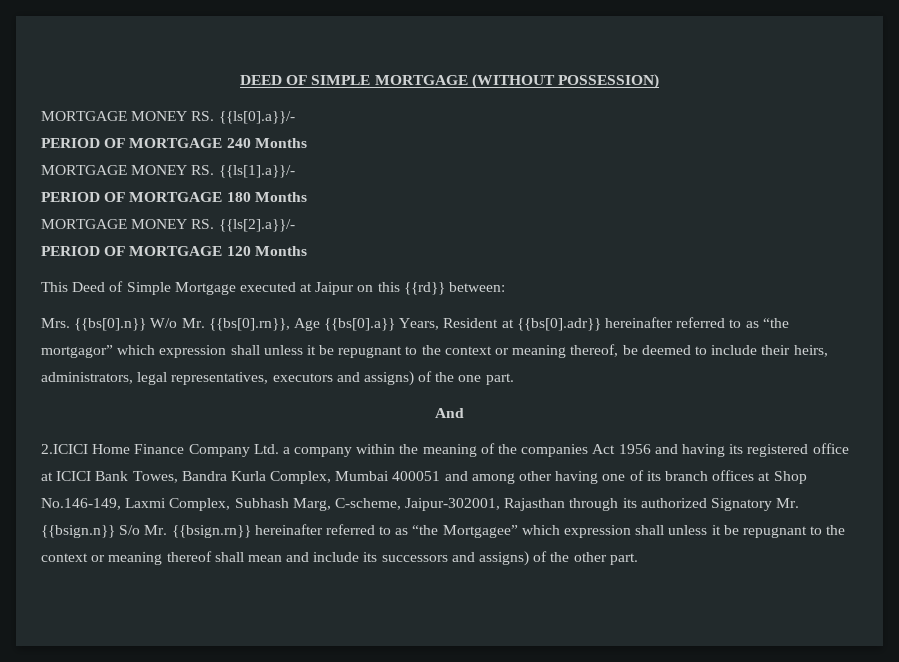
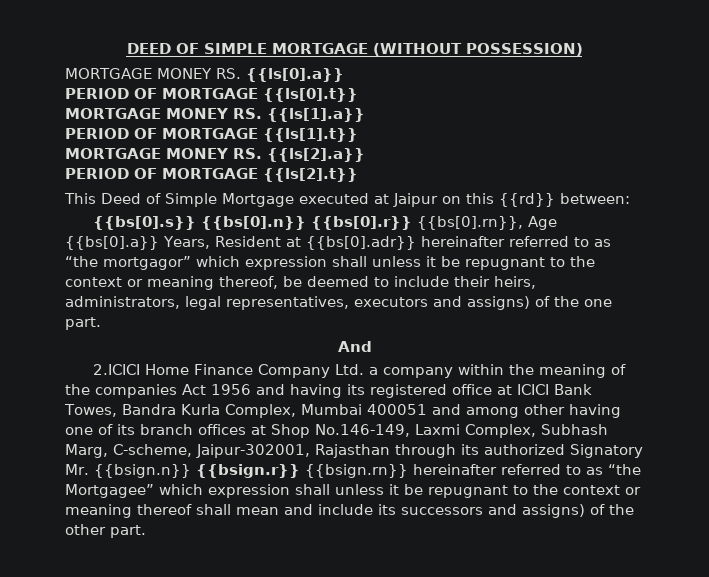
- MORTGAGE MONEY RS. {{ls[0].a}}/-
- PERIOD OF MORTGAGE 240 Months
- MORTGAGE MONEY RS. {{ls[1].a}}/-
- PERIOD OF MORTGAGE 180 Months
- MORTGAGE MONEY RS. {{ls[2].a}}/-
- PERIOD OF MORTGAGE 120 Months
+ MORTGAGE MONEY RS. {{ls[0].a}}
+ PERIOD OF MORTGAGE {{ls[0].t}}
+ MORTGAGE MONEY RS. {{ls[1].a}}
+ PERIOD OF MORTGAGE {{ls[1].t}}
+ MORTGAGE MONEY RS. {{ls[2].a}}
+ PERIOD OF MORTGAGE {{ls[2].t}}
- Mrs. {{bs[0].n}} W/o Mr. {{bs[0].rn}}, Age {{bs[0].a}} Years, Resident at {{bs[0].adr}} hereinafter referred to as “the mortgagor” which expression shall unless it be repugnant to the context or meaning thereof, be deemed to include their heirs, administrators, legal representatives, executors and assigns) of the one part.
+ {{bs[0].s}} {{bs[0].n}} {{bs[0].r}} {{bs[0].rn}}, Age {{bs[0].a}} Years, Resident at {{bs[0].adr}} hereinafter referred to as “the mortgagor” which expression shall unless it be repugnant to the context or meaning thereof, be deemed to include their heirs, administrators, legal representatives, executors and assigns) of the one part.
- 2.ICICI Home Finance Company Ltd. a company within the meaning of the companies Act 1956 and having its registered office at ICICI Bank Towes, Bandra Kurla Complex, Mumbai 400051 and among other having one of its branch offices at Shop No.146-149, Laxmi Complex, Subhash Marg, C-scheme, Jaipur-302001, Rajasthan through its authorized Signatory Mr. {{bsign.n}} S/o Mr. {{bsign.rn}} hereinafter referred to as “the Mortgagee” which expression shall unless it be repugnant to the context or meaning thereof shall mean and include its successors and assigns) of the other part.
+ 2.ICICI Home Finance Company Ltd. a company within the meaning of the companies Act 1956 and having its registered office at ICICI Bank Towes, Bandra Kurla Complex, Mumbai 400051 and among other having one of its branch offices at Shop No.146-149, Laxmi Complex, Subhash Marg, C-scheme, Jaipur-302001, Rajasthan through its authorized Signatory Mr. {{bsign.n}} {{bsign.r}} {{bsign.rn}} hereinafter referred to as “the Mortgagee” which expression shall unless it be repugnant to the context or meaning thereof shall mean and include its successors and assigns) of the other part.

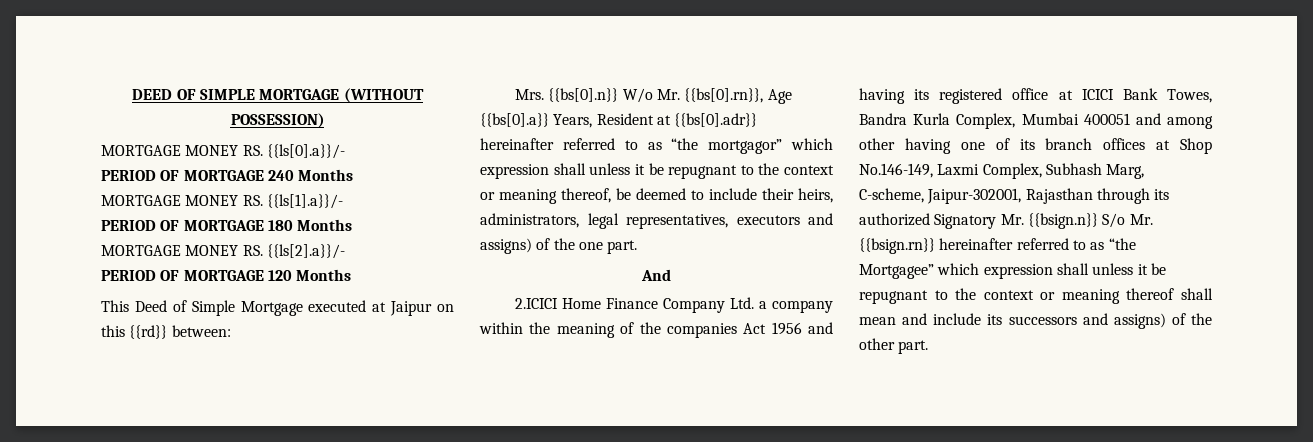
- MORTGAGE MONEY RS. {{ls[0].a}}
- PERIOD OF MORTGAGE {{ls[0].t}}
- MORTGAGE MONEY RS. {{ls[1].a}}
- PERIOD OF MORTGAGE {{ls[1].t}}
- MORTGAGE MONEY RS. {{ls[2].a}}
- PERIOD OF MORTGAGE {{ls[2].t}}
+ MORTGAGE MONEY RS. {{ls[0].a}}/-
+ PERIOD OF MORTGAGE 240 Months
+ MORTGAGE MONEY RS. {{ls[1].a}}/-
+ PERIOD OF MORTGAGE 180 Months
+ MORTGAGE MONEY RS. {{ls[2].a}}/-
+ PERIOD OF MORTGAGE 120 Months
- {{bs[0].s}} {{bs[0].n}} {{bs[0].r}} {{bs[0].rn}}, Age {{bs[0].a}} Years, Resident at {{bs[0].adr}} hereinafter referred to as “the mortgagor” which expression shall unless it be repugnant to the context or meaning thereof, be deemed to include their heirs, administrators, legal representatives, executors and assigns) of the one part.
+ Mrs. {{bs[0].n}} W/o Mr. {{bs[0].rn}}, Age {{bs[0].a}} Years, Resident at {{bs[0].adr}} hereinafter referred to as “the mortgagor” which expression shall unless it be repugnant to the context or meaning thereof, be deemed to include their heirs, administrators, legal representatives, executors and assigns) of the one part.
- 2.ICICI Home Finance Company Ltd. a company within the meaning of the companies Act 1956 and having its registered office at ICICI Bank Towes, Bandra Kurla Complex, Mumbai 400051 and among other having one of its branch offices at Shop No.146-149, Laxmi Complex, Subhash Marg, C-scheme, Jaipur-302001, Rajasthan through its authorized Signatory Mr. {{bsign.n}} {{bsign.r}} {{bsign.rn}} hereinafter referred to as “the Mortgagee” which expression shall unless it be repugnant to the context or meaning thereof shall mean and include its successors and assigns) of the other part.
+ 2.ICICI Home Finance Company Ltd. a company within the meaning of the companies Act 1956 and having its registered office at ICICI Bank Towes, Bandra Kurla Complex, Mumbai 400051 and among other having one of its branch offices at Shop No.146-149, Laxmi Complex, Subhash Marg, C-scheme, Jaipur-302001, Rajasthan through its authorized Signatory Mr. {{bsign.n}} S/o Mr. {{bsign.rn}} hereinafter referred to as “the Mortgagee” which expression shall unless it be repugnant to the context or meaning thereof shall mean and include its successors and assigns) of the other part.

